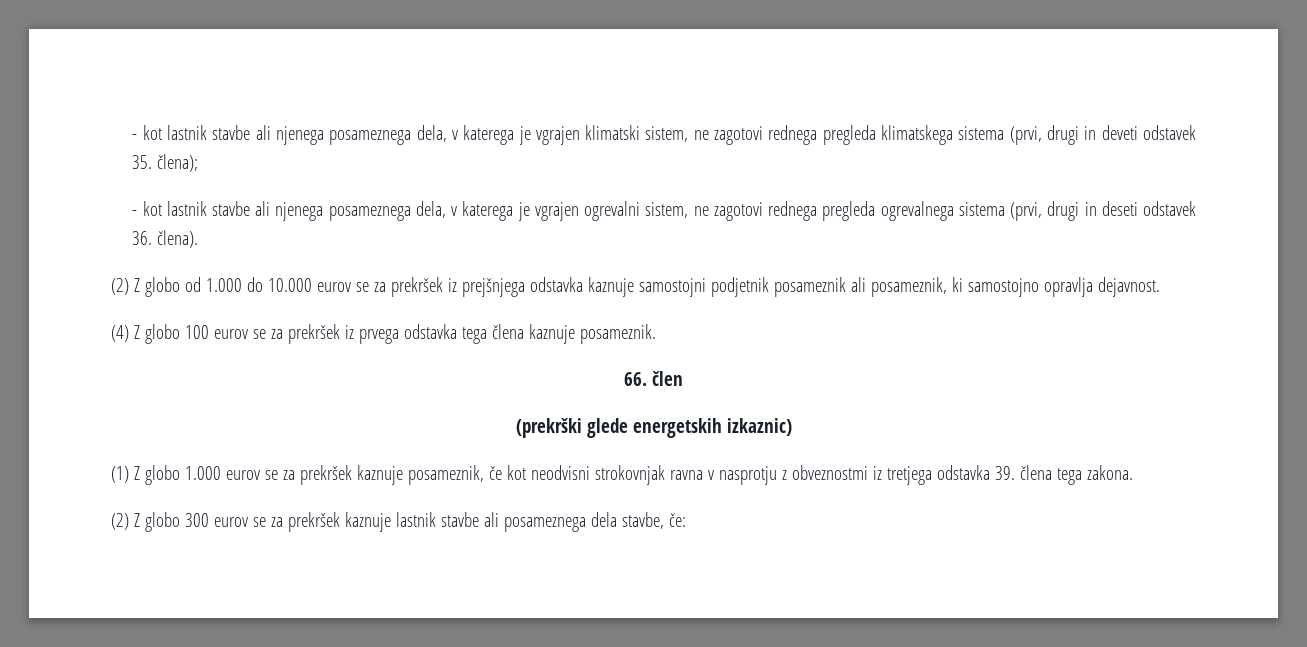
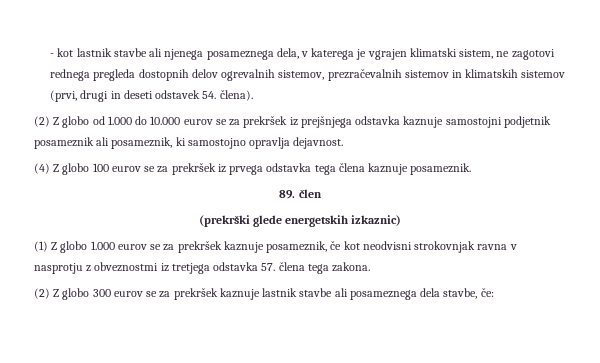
- - kot lastnik stavbe ali njenega posameznega dela, v katerega je vgrajen klimatski sistem, ne zagotovi rednega pregleda klimatskega sistema (prvi, drugi in deveti odstavek 35. člena);
- - kot lastnik stavbe ali njenega posameznega dela, v katerega je vgrajen ogrevalni sistem, ne zagotovi rednega pregleda ogrevalnega sistema (prvi, drugi in deseti odstavek 36. člena).
+ - kot lastnik stavbe ali njenega posameznega dela, v katerega je vgrajen klimatski sistem, ne zagotovi rednega pregleda dostopnih delov ogrevalnih sistemov, prezračevalnih sistemov in klimatskih sistemov (prvi, drugi in deseti odstavek 54. člena).
- 66. člen
+ 89. člen
- (1) Z globo 1.000 eurov se za prekršek kaznuje posameznik, če kot neodvisni strokovnjak ravna v nasprotju z obveznostmi iz tretjega odstavka 39. člena tega zakona.
+ (1) Z globo 1.000 eurov se za prekršek kaznuje posameznik, če kot neodvisni strokovnjak ravna v nasprotju z obveznostmi iz tretjega odstavka 57. člena tega zakona.

